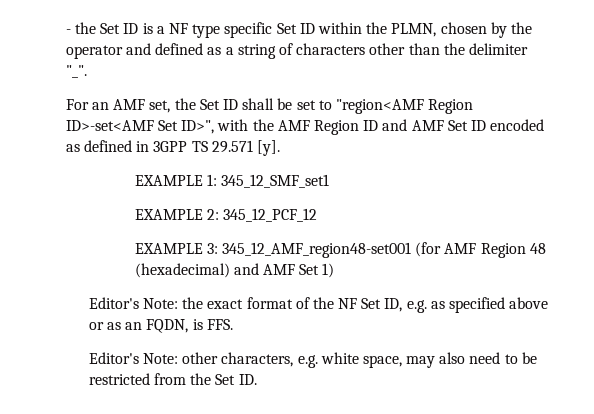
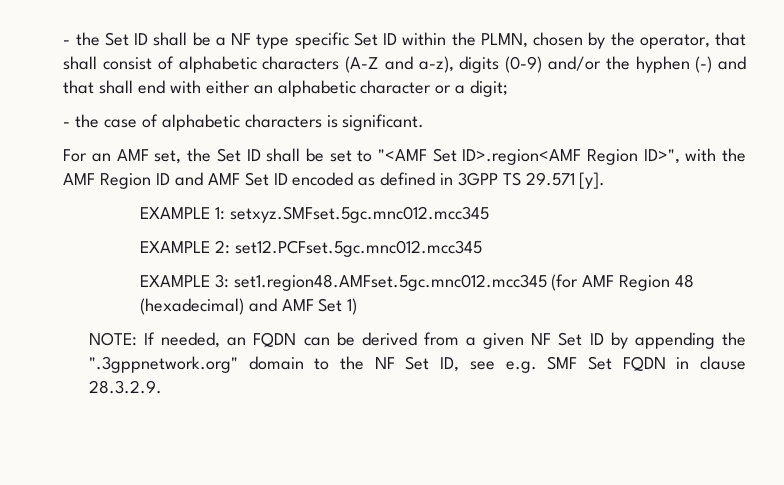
- - the Set ID is a NF type specific Set ID within the PLMN, chosen by the operator and defined as a string of characters other than the delimiter "_".
+ - the Set ID shall be a NF type specific Set ID within the PLMN, chosen by the operator, that shall consist of alphabetic characters (A-Z and a-z), digits (0-9) and/or the hyphen (-) and that shall end with either an alphabetic character or a digit;
+ - the case of alphabetic characters is significant.
- For an AMF set, the Set ID shall be set to "region<AMF Region ID>-set<AMF Set ID>", with the AMF Region ID and AMF Set ID encoded as defined in 3GPP TS 29.571 [y].
+ For an AMF set, the Set ID shall be set to "<AMF Set ID>.region<AMF Region ID>", with the AMF Region ID and AMF Set ID encoded as defined in 3GPP TS 29.571 [y].
- EXAMPLE 1: 345_12_SMF_set1
+ EXAMPLE 1: setxyz.SMFset.5gc.mnc012.mcc345
- EXAMPLE 2: 345_12_PCF_12
+ EXAMPLE 2: set12.PCFset.5gc.mnc012.mcc345
- EXAMPLE 3: 345_12_AMF_region48-set001 (for AMF Region 48 (hexadecimal) and AMF Set 1)
+ EXAMPLE 3: set1.region48.AMFset.5gc.mnc012.mcc345 (for AMF Region 48 (hexadecimal) and AMF Set 1)
- Editor's Note: the exact format of the NF Set ID, e.g. as specified above or as an FQDN, is FFS.
- Editor's Note: other characters, e.g. white space, may also need to be restricted from the Set ID.
+ NOTE: If needed, an FQDN can be derived from a given NF Set ID by appending the ".3gppnetwork.org" domain to the NF Set ID, see e.g. SMF Set FQDN in clause 28.3.2.9.

